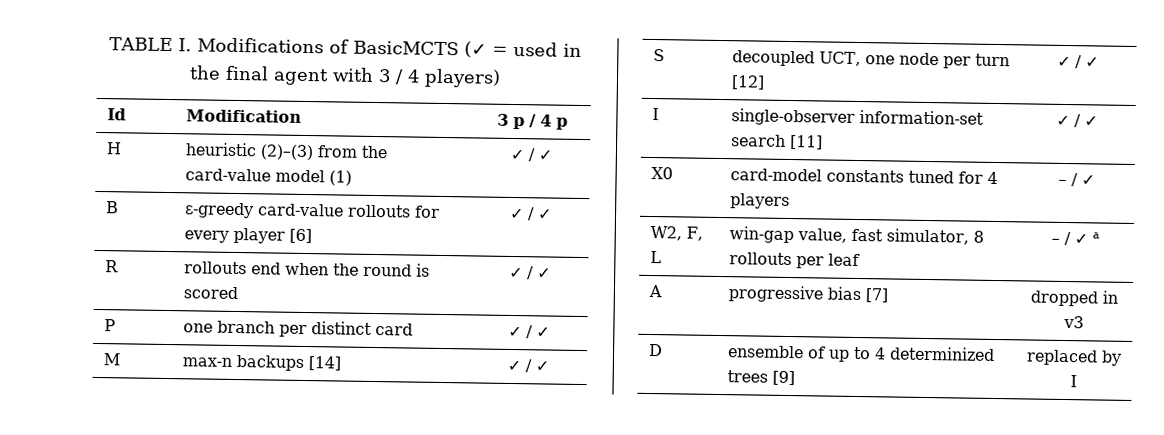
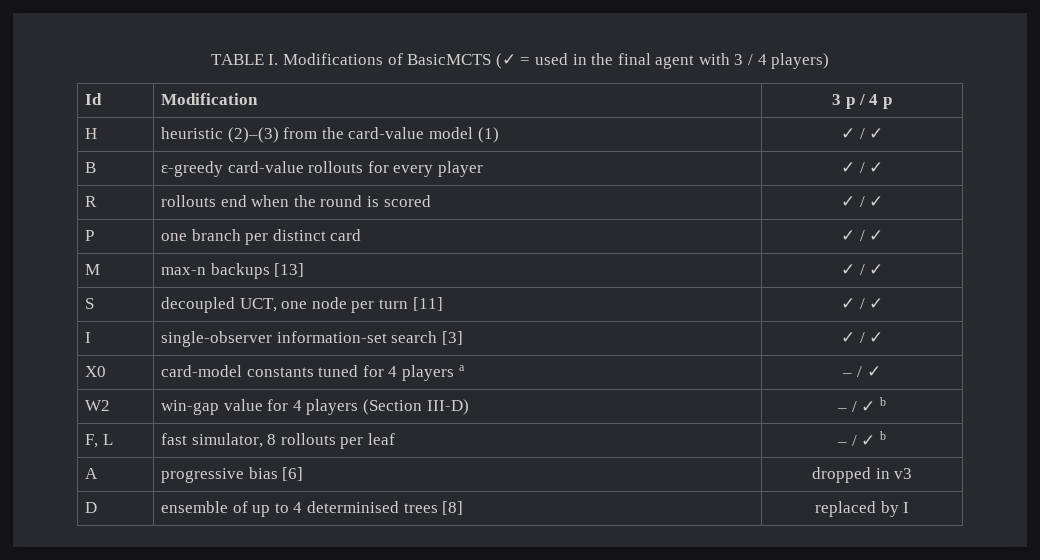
- B | ε-greedy card-value rollouts for every player [6] | ✓ / ✓
+ B | ε-greedy card-value rollouts for every player | ✓ / ✓
- M | max-n backups [14] | ✓ / ✓
+ M | max-n backups [13] | ✓ / ✓
- S | decoupled UCT, one node per turn [12] | ✓ / ✓
+ S | decoupled UCT, one node per turn [11] | ✓ / ✓
- I | single-observer information-set search [11] | ✓ / ✓
+ I | single-observer information-set search [3] | ✓ / ✓
- X0 | card-model constants tuned for 4 players | – / ✓
+ X0 | card-model constants tuned for 4 players a | – / ✓
- W2, F, L | win-gap value, fast simulator, 8 rollouts per leaf | – / ✓ a
+ W2 | win-gap value for 4 players (Section III-D) | – / ✓ b
+ F, L | fast simulator, 8 rollouts per leaf | – / ✓ b
- A | progressive bias [7] | dropped in v3
+ A | progressive bias [6] | dropped in v3
- D | ensemble of up to 4 determinized trees [9] | replaced by I
+ D | ensemble of up to 4 determinised trees [8] | replaced by I

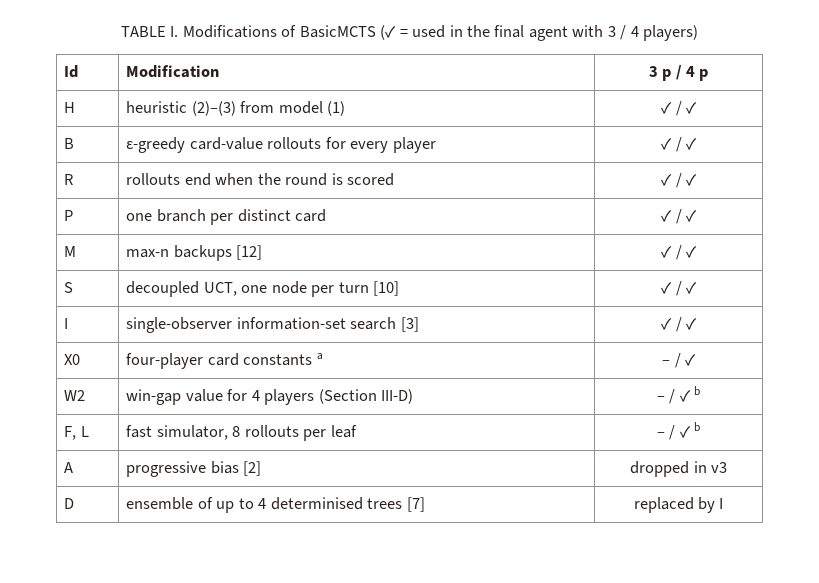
- H | heuristic (2)–(3) from the card-value model (1) | ✓ / ✓
+ H | heuristic (2)–(3) from model (1) | ✓ / ✓
- M | max-n backups [13] | ✓ / ✓
+ M | max-n backups [12] | ✓ / ✓
- S | decoupled UCT, one node per turn [11] | ✓ / ✓
+ S | decoupled UCT, one node per turn [10] | ✓ / ✓
- X0 | card-model constants tuned for 4 players a | – / ✓
+ X0 | four-player card constants a | – / ✓
- A | progressive bias [6] | dropped in v3
+ A | progressive bias [2] | dropped in v3
- D | ensemble of up to 4 determinised trees [8] | replaced by I
+ D | ensemble of up to 4 determinised trees [7] | replaced by I

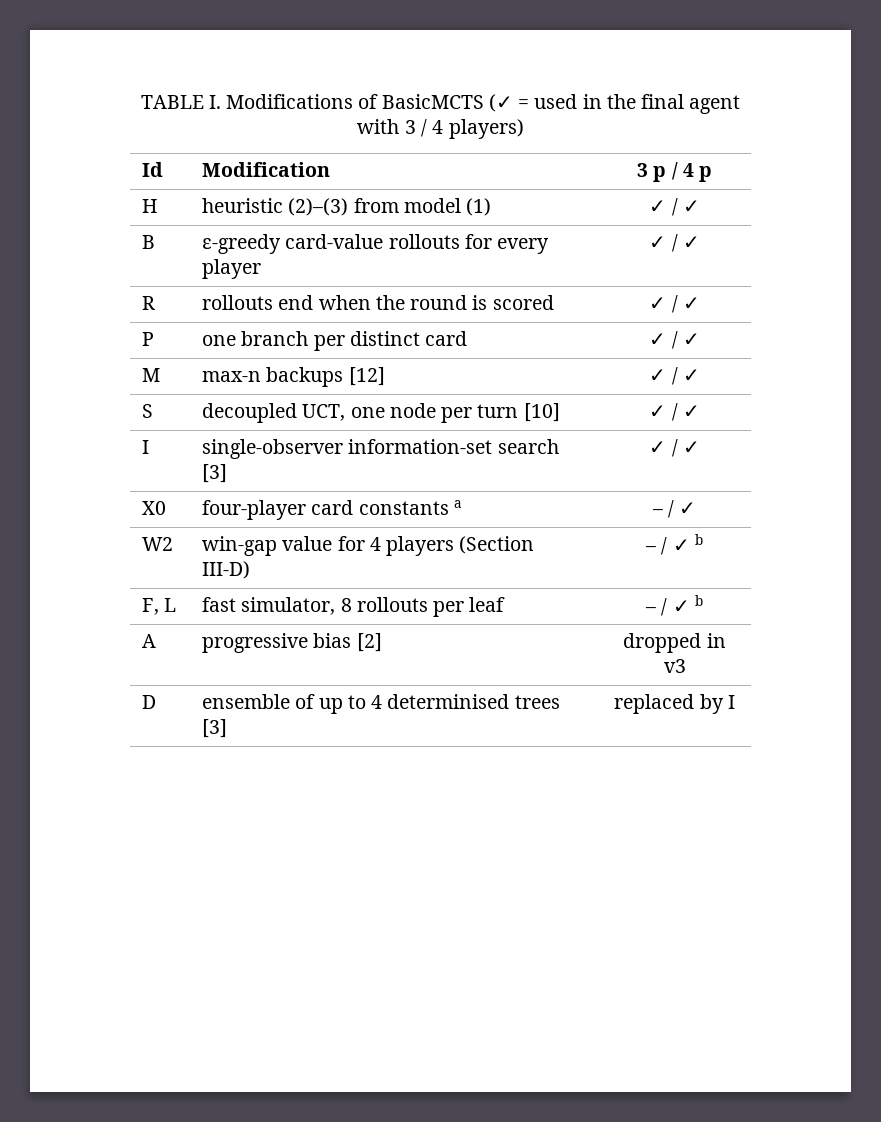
- D | ensemble of up to 4 determinised trees [7] | replaced by I
+ D | ensemble of up to 4 determinised trees [3] | replaced by I

